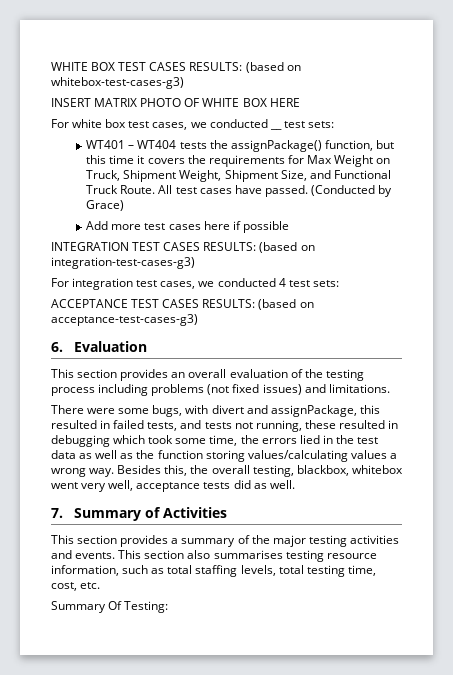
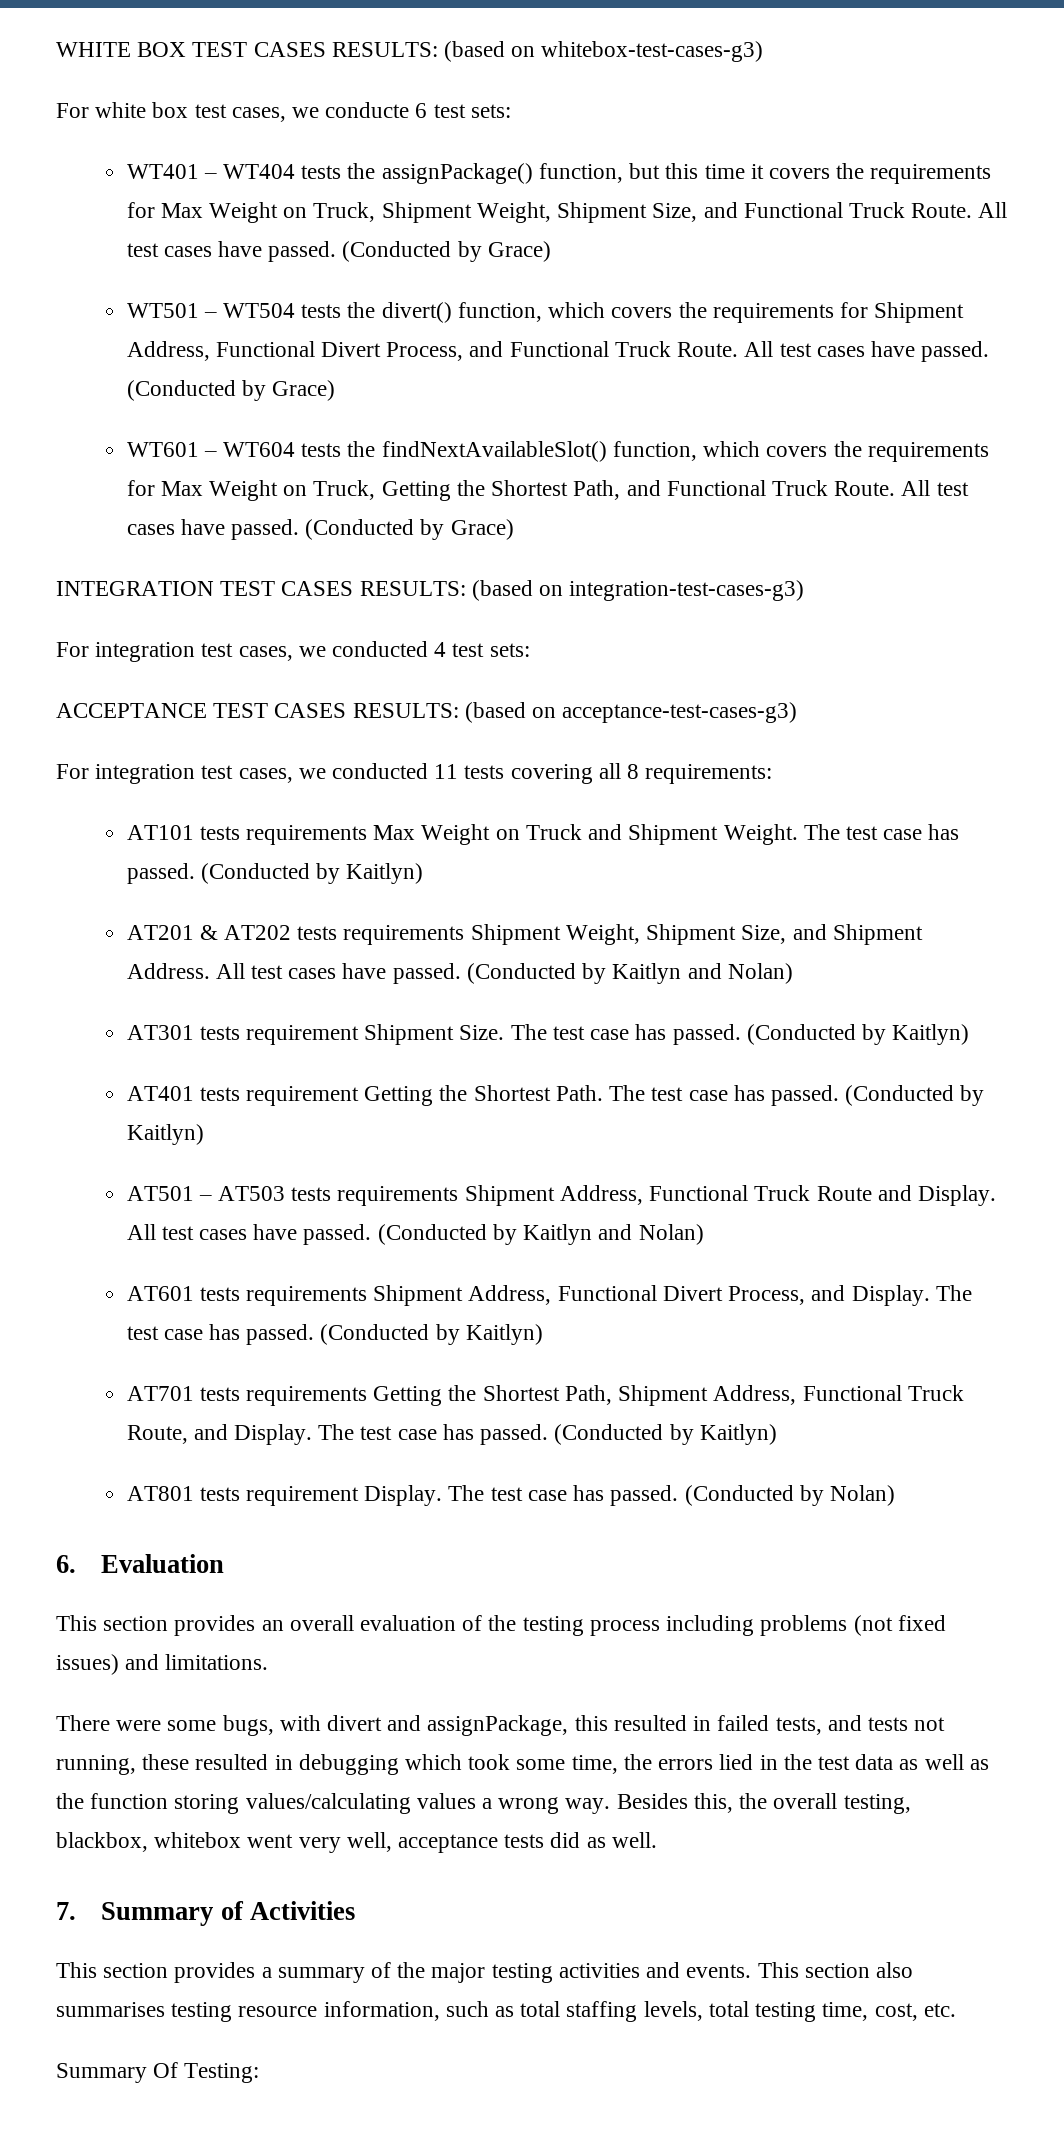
- INSERT MATRIX PHOTO OF WHITE BOX HERE
- For white box test cases, we conducted __ test sets:
+ For white box test cases, we conducte 6 test sets:
- Add more test cases here if possible
+ WT501 – WT504 tests the divert() function, which covers the requirements for Shipment Address, Functional Divert Process, and Functional Truck Route. All test cases have passed. (Conducted by Grace)
+ WT601 – WT604 tests the findNextAvailableSlot() function, which covers the requirements for Max Weight on Truck, Getting the Shortest Path, and Functional Truck Route. All test cases have passed. (Conducted by Grace)
+ For integration test cases, we conducted 11 tests covering all 8 requirements:
+ AT101 tests requirements Max Weight on Truck and Shipment Weight. The test case has passed. (Conducted by Kaitlyn)
+ AT201 & AT202 tests requirements Shipment Weight, Shipment Size, and Shipment Address. All test cases have passed. (Conducted by Kaitlyn and Nolan)
+ AT301 tests requirement Shipment Size. The test case has passed. (Conducted by Kaitlyn)
+ AT401 tests requirement Getting the Shortest Path. The test case has passed. (Conducted by Kaitlyn)
+ AT501 – AT503 tests requirements Shipment Address, Functional Truck Route and Display. All test cases have passed. (Conducted by Kaitlyn and Nolan)
+ AT601 tests requirements Shipment Address, Functional Divert Process, and Display. The test case has passed. (Conducted by Kaitlyn)
+ AT701 tests requirements Getting the Shortest Path, Shipment Address, Functional Truck Route, and Display. The test case has passed. (Conducted by Kaitlyn)
+ AT801 tests requirement Display. The test case has passed. (Conducted by Nolan)

